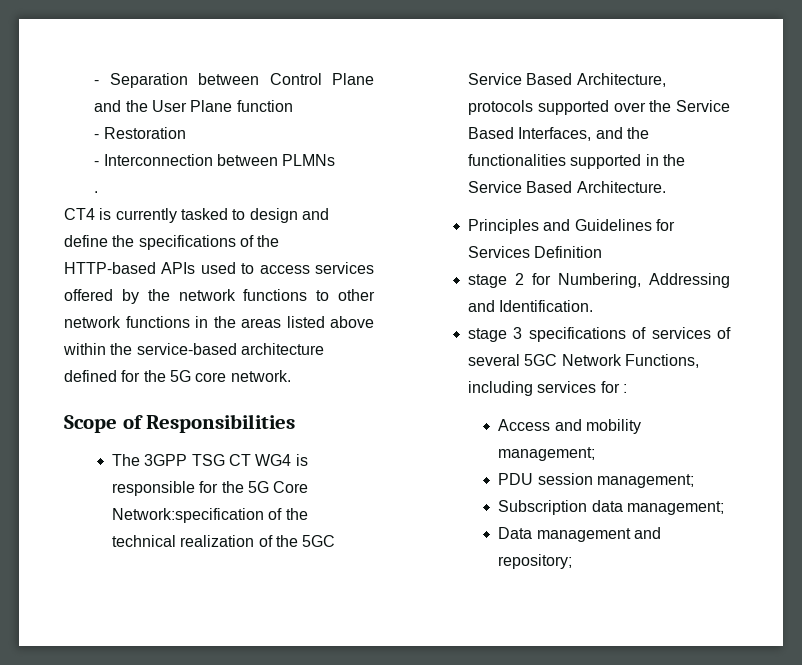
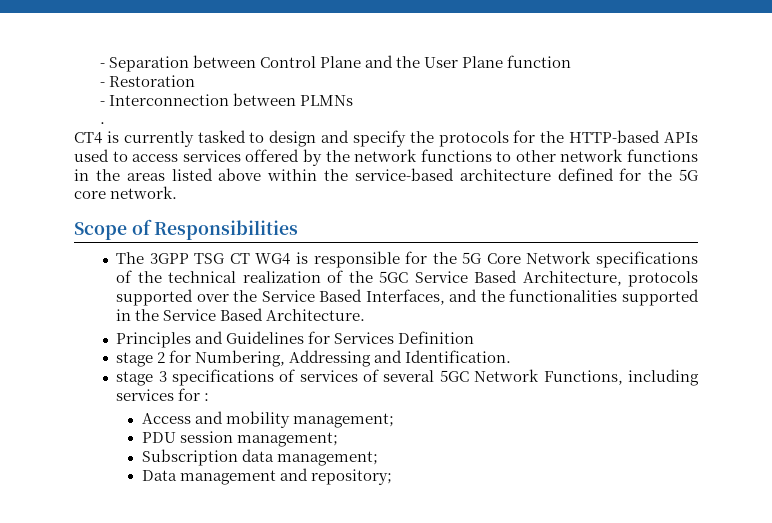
- CT4 is currently tasked to design and define the specifications of the HTTP-based APIs used to access services offered by the network functions to other network functions in the areas listed above within the service-based architecture defined for the 5G core network.
+ CT4 is currently tasked to design and specify the protocols for the HTTP-based APIs used to access services offered by the network functions to other network functions in the areas listed above within the service-based architecture defined for the 5G core network.
- The 3GPP TSG CT WG4 is responsible for the 5G Core Network:specification of the technical realization of the 5GC Service Based Architecture, protocols supported over the Service Based Interfaces, and the functionalities supported in the Service Based Architecture.
+ The 3GPP TSG CT WG4 is responsible for the 5G Core Network specifications of the technical realization of the 5GC Service Based Architecture, protocols supported over the Service Based Interfaces, and the functionalities supported in the Service Based Architecture.

